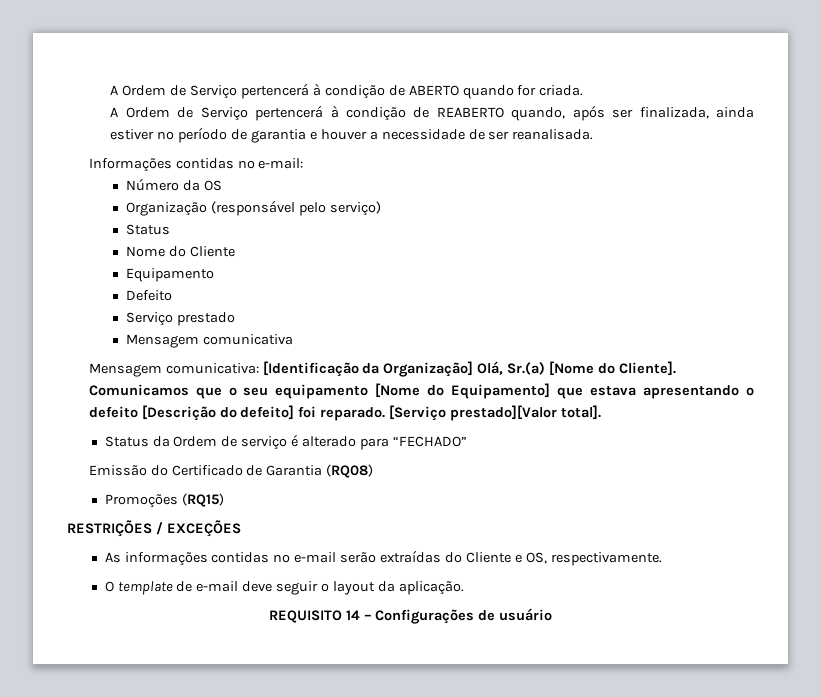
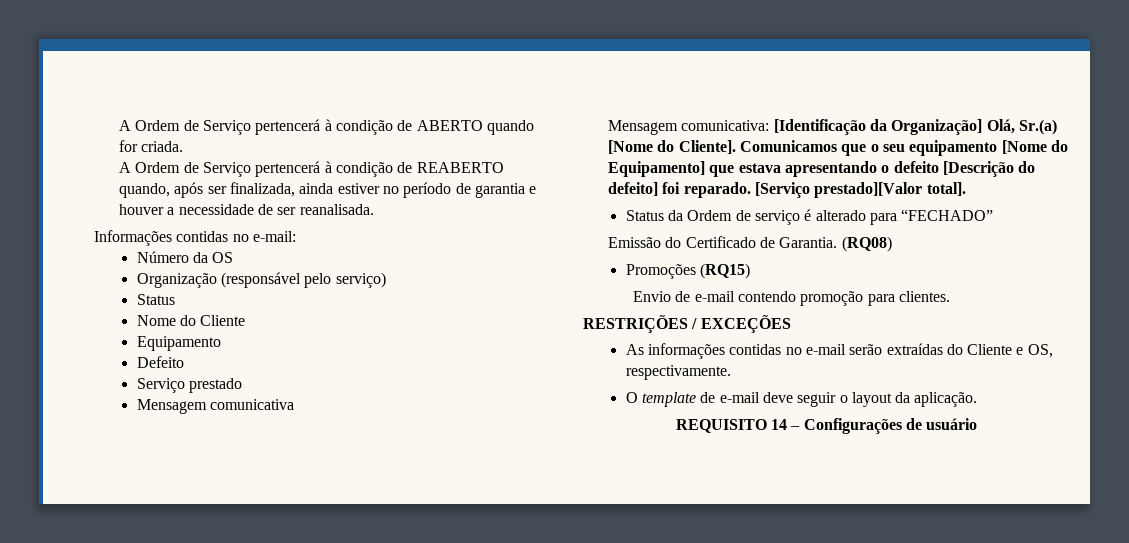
- Emissão do Certificado de Garantia (RQ08)
+ Emissão do Certificado de Garantia. (RQ08)
+ Envio de e-mail contendo promoção para clientes.

